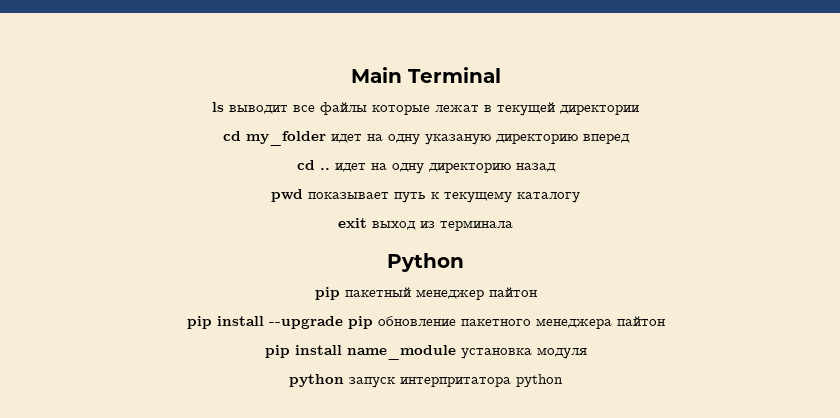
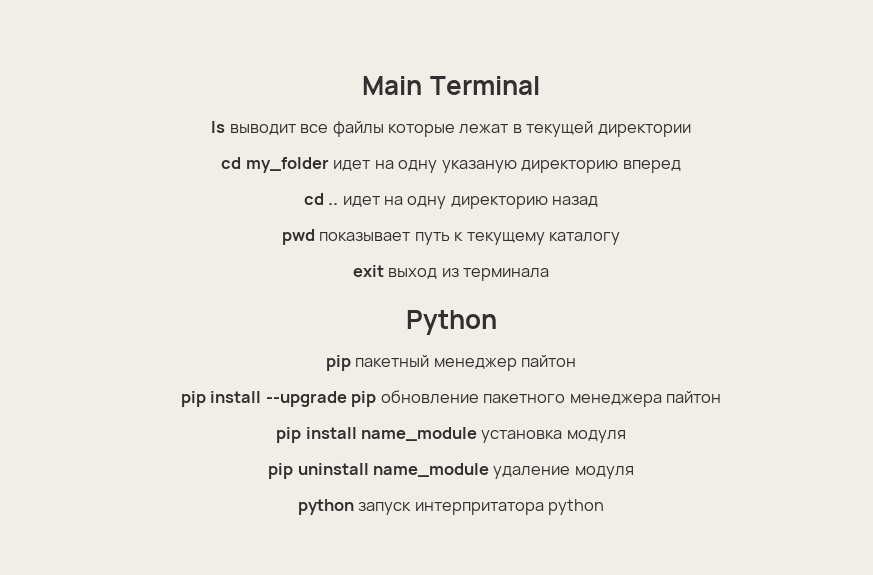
+ pip uninstall name_module удаление модуля

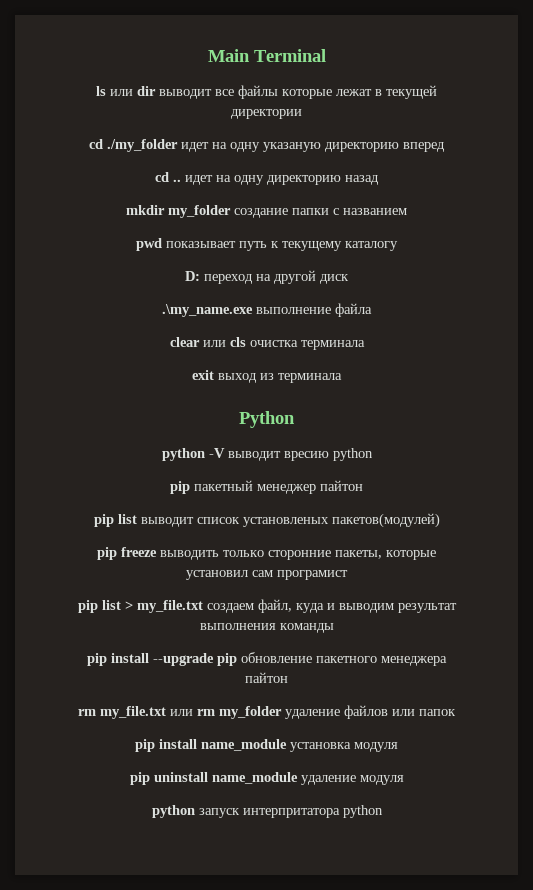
- ls выводит все файлы которые лежат в текущей директории
+ ls или dir выводит все файлы которые лежат в текущей директории
- cd my_folder идет на одну указаную директорию вперед
+ cd ./my_folder идет на одну указаную директорию вперед
+ mkdir my_folder создание папки с названием
+ D: переход на другой диск
+ .\my_name.exe выполнение файла
+ clear или cls очистка терминала
+ python -V выводит вресию python
+ pip list выводит список установленых пакетов(модулей)
+ pip freeze выводить только сторонние пакеты, которые установил сам програмист
+ pip list > my_file.txt создаем файл, куда и выводим результат выполнения команды
+ rm my_file.txt или rm my_folder удаление файлов или папок

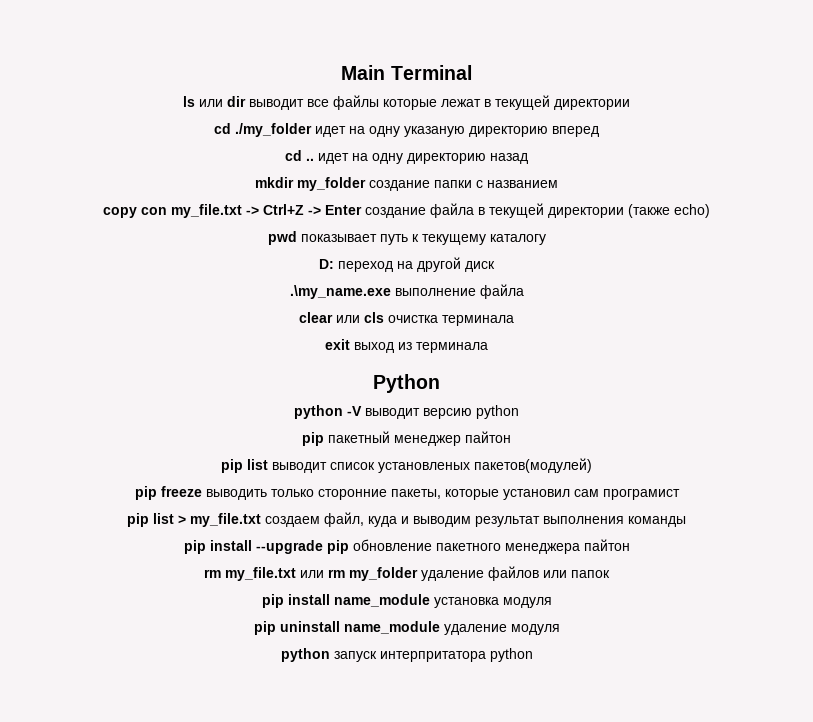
+ copy con my_file.txt -> Ctrl+Z -> Enter создание файла в текущей директории (также echo)
- python -V выводит вресию python
+ python -V выводит версию python

